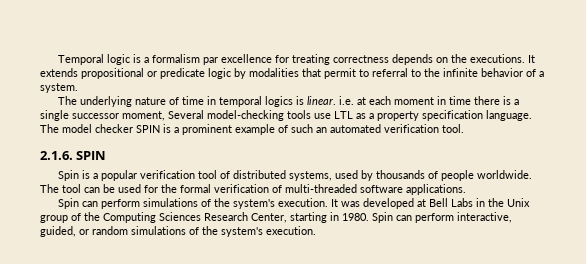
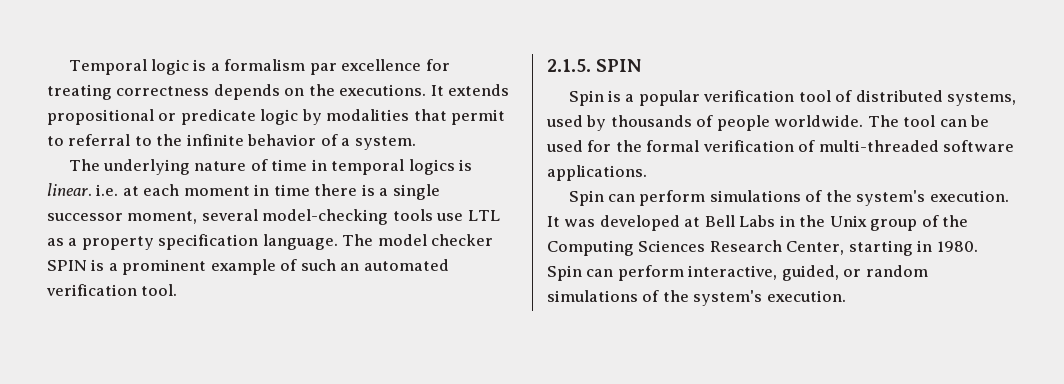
- The underlying nature of time in temporal logics is linear. i.e. at each moment in time there is a single successor moment, Several model-checking tools use LTL as a property specification language.
+ The underlying nature of time in temporal logics is linear. i.e. at each moment in time there is a single successor moment, several model-checking tools use LTL as a property specification language.
- 2.1.6. SPIN
+ 2.1.5. SPIN

